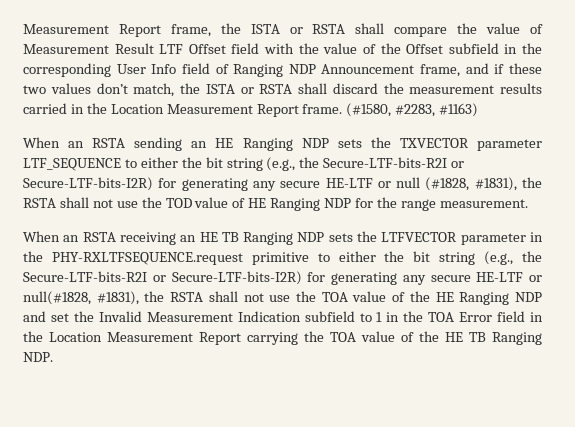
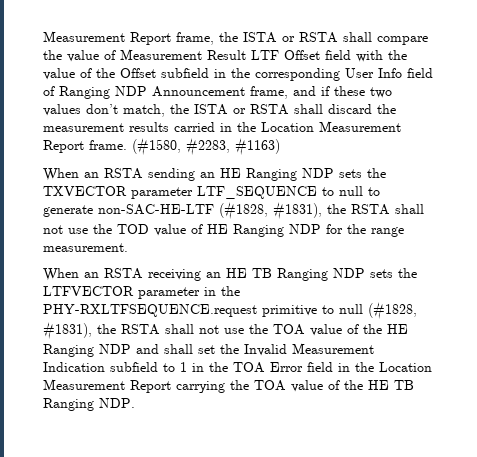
- When an RSTA sending an HE Ranging NDP sets the TXVECTOR parameter LTF_SEQUENCE to either the bit string (e.g., the Secure-LTF-bits-R2I or Secure-LTF-bits-I2R) for generating any secure HE-LTF or null (#1828, #1831), the RSTA shall not use the TOD value of HE Ranging NDP for the range measurement.
+ When an RSTA sending an HE Ranging NDP sets the TXVECTOR parameter LTF_SEQUENCE to null to generate non-SAC-HE-LTF (#1828, #1831), the RSTA shall not use the TOD value of HE Ranging NDP for the range measurement.
- When an RSTA receiving an HE TB Ranging NDP sets the LTFVECTOR parameter in the PHY-RXLTFSEQUENCE.request primitive to either the bit string (e.g., the Secure-LTF-bits-R2I or Secure-LTF-bits-I2R) for generating any secure HE-LTF or null(#1828, #1831), the RSTA shall not use the TOA value of the HE Ranging NDP and set the Invalid Measurement Indication subfield to 1 in the TOA Error field in the Location Measurement Report carrying the TOA value of the HE TB Ranging NDP.
+ When an RSTA receiving an HE TB Ranging NDP sets the LTFVECTOR parameter in the PHY-RXLTFSEQUENCE.request primitive to null (#1828, #1831), the RSTA shall not use the TOA value of the HE Ranging NDP and shall set the Invalid Measurement Indication subfield to 1 in the TOA Error field in the Location Measurement Report carrying the TOA value of the HE TB Ranging NDP.

